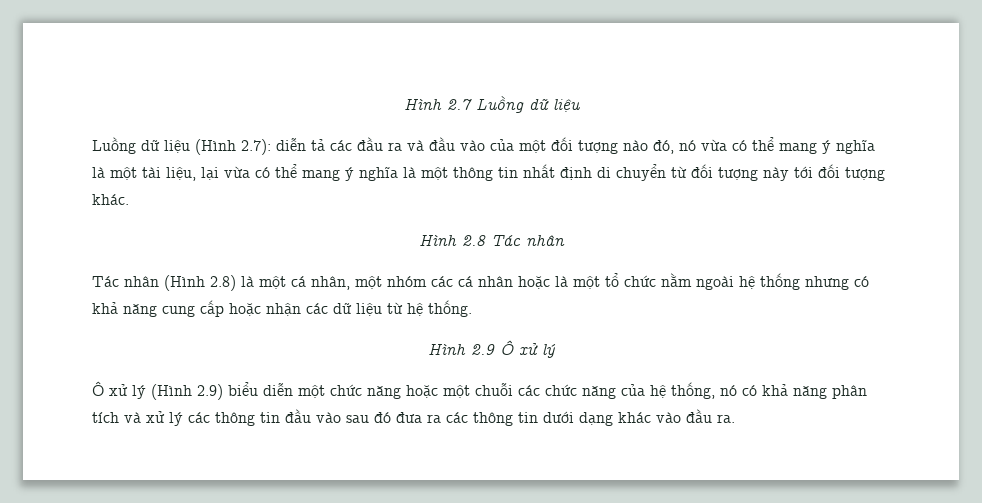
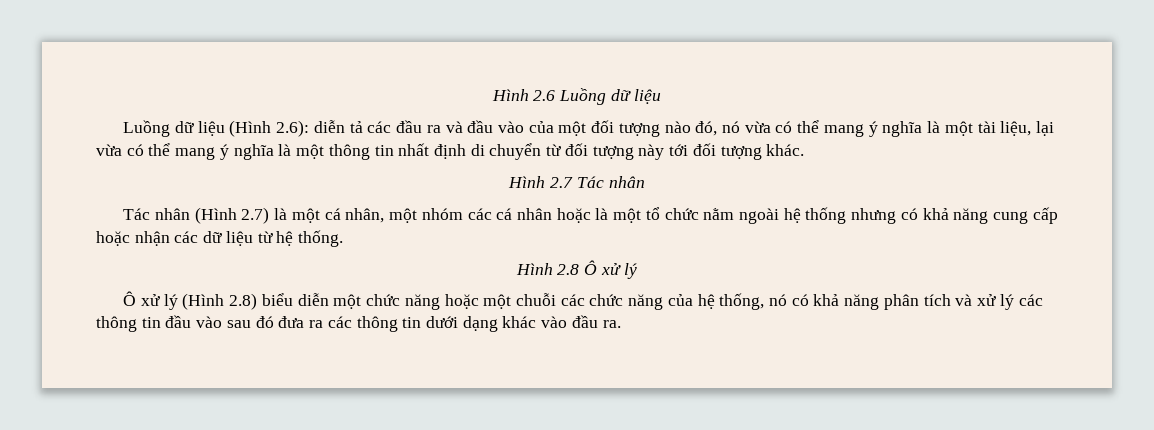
- Hình 2.7 Luồng dữ liệu
+ Hình 2.6 Luồng dữ liệu
- Luồng dữ liệu (Hình 2.7): diễn tả các đầu ra và đầu vào của một đối tượng nào đó, nó vừa có thể mang ý nghĩa là một tài liệu, lại vừa có thể mang ý nghĩa là một thông tin nhất định di chuyển từ đối tượng này tới đối tượng khác.
+ Luồng dữ liệu (Hình 2.6): diễn tả các đầu ra và đầu vào của một đối tượng nào đó, nó vừa có thể mang ý nghĩa là một tài liệu, lại vừa có thể mang ý nghĩa là một thông tin nhất định di chuyển từ đối tượng này tới đối tượng khác.
- Hình 2.8 Tác nhân
+ Hình 2.7 Tác nhân
- Tác nhân (Hình 2.8) là một cá nhân, một nhóm các cá nhân hoặc là một tổ chức nằm ngoài hệ thống nhưng có khả năng cung cấp hoặc nhận các dữ liệu từ hệ thống.
+ Tác nhân (Hình 2.7) là một cá nhân, một nhóm các cá nhân hoặc là một tổ chức nằm ngoài hệ thống nhưng có khả năng cung cấp hoặc nhận các dữ liệu từ hệ thống.
- Hình 2.9 Ô xử lý
+ Hình 2.8 Ô xử lý
- Ô xử lý (Hình 2.9) biểu diễn một chức năng hoặc một chuỗi các chức năng của hệ thống, nó có khả năng phân tích và xử lý các thông tin đầu vào sau đó đưa ra các thông tin dưới dạng khác vào đầu ra.
+ Ô xử lý (Hình 2.8) biểu diễn một chức năng hoặc một chuỗi các chức năng của hệ thống, nó có khả năng phân tích và xử lý các thông tin đầu vào sau đó đưa ra các thông tin dưới dạng khác vào đầu ra.

